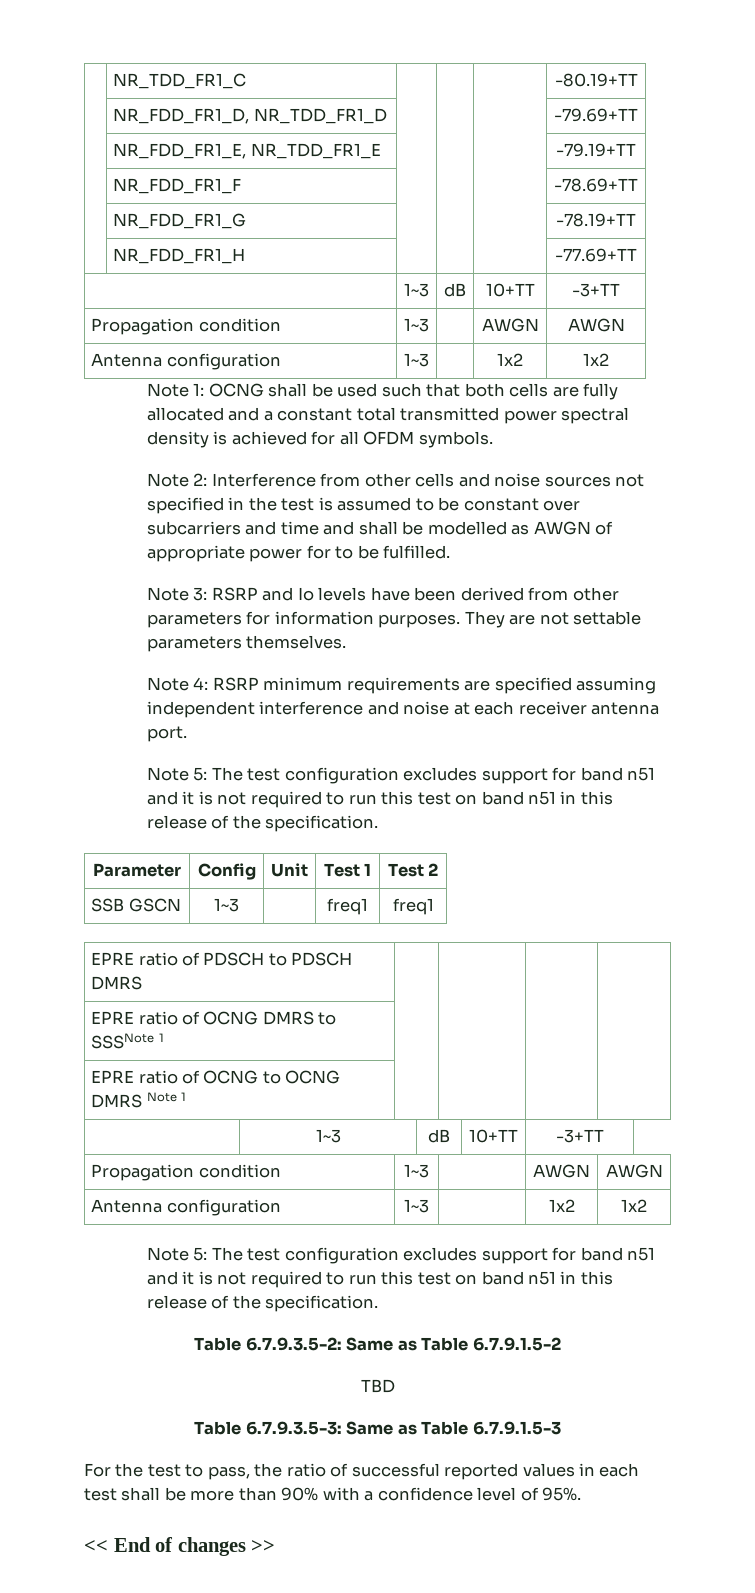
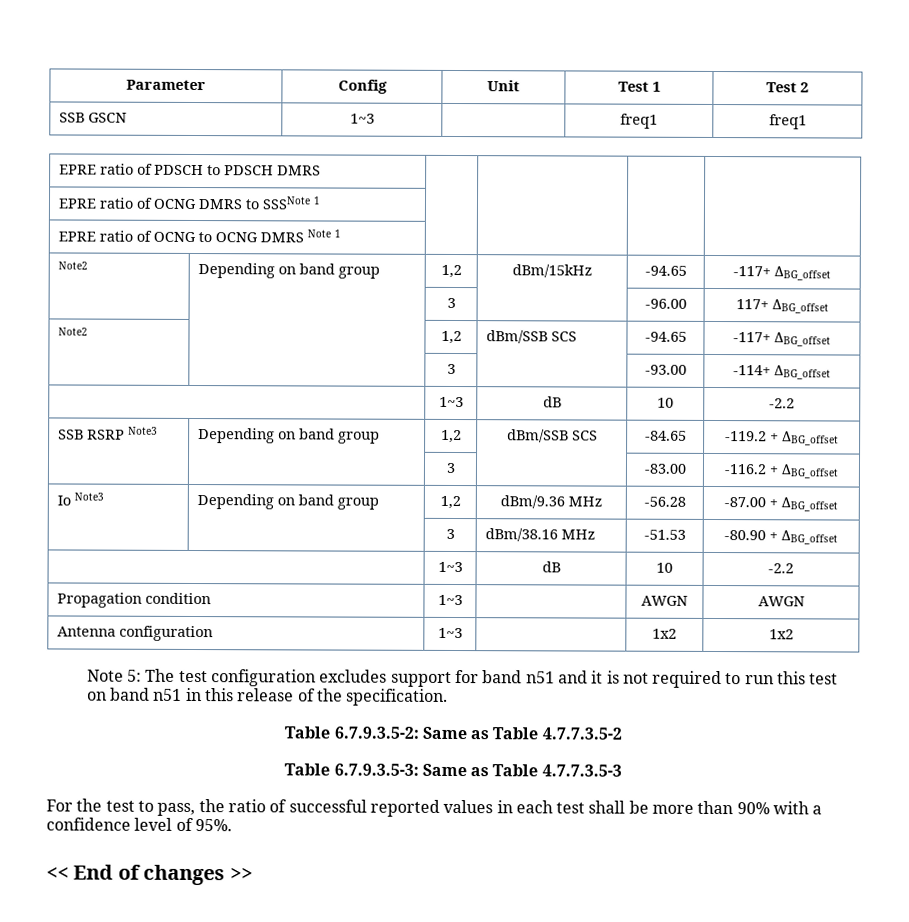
- | NR_TDD_FR1_C | | | | -80.19+TT
- | NR_FDD_FR1_D, NR_TDD_FR1_D | | | | -79.69+TT
- | NR_FDD_FR1_E, NR_TDD_FR1_E | | | | -79.19+TT
- | NR_FDD_FR1_F | | | | -78.69+TT
- | NR_FDD_FR1_G | | | | -78.19+TT
- | NR_FDD_FR1_H | | | | -77.69+TT
- | 1~3 | dB | 10+TT | -3+TT
- Propagation condition | 1~3 | | AWGN | AWGN
- Antenna configuration | 1~3 | | 1x2 | 1x2
- Note 1: OCNG shall be used such that both cells are fully allocated and a constant total transmitted power spectral density is achieved for all OFDM symbols.
- Note 2: Interference from other cells and noise sources not specified in the test is assumed to be constant over subcarriers and time and shall be modelled as AWGN of appropriate power for to be fulfilled.
- Note 3: RSRP and Io levels have been derived from other parameters for information purposes. They are not settable parameters themselves.
- Note 4: RSRP minimum requirements are specified assuming independent interference and noise at each receiver antenna port.
- Note 5: The test configuration excludes support for band n51 and it is not required to run this test on band n51 in this release of the specification.
  EPRE ratio of OCNG to OCNG DMRS Note 1 | | | |
- | 1~3 | dB | 10+TT | -3+TT
+ Note2 | Depending on band group | 1,2 | dBm/15kHz | -94.65 | -117+ ΔBG_offset
+ | | 3 | | -96.00 | 117+ ΔBG_offset
+ Note2 | | 1,2 | dBm/SSB SCS | -94.65 | -117+ ΔBG_offset
+ | | 3 | | -93.00 | -114+ ΔBG_offset
+ | 1~3 | dB | 10 | -2.2
+ SSB RSRP Note3 | Depending on band group | 1,2 | dBm/SSB SCS | -84.65 | -119.2 + ΔBG_offset
+ | | 3 | | -83.00 | -116.2 + ΔBG_offset
+ Io Note3 | Depending on band group | 1,2 | dBm/9.36 MHz | -56.28 | -87.00 + ΔBG_offset
+ | | 3 | dBm/38.16 MHz | -51.53 | -80.90 + ΔBG_offset
+ | 1~3 | dB | 10 | -2.2
- Table 6.7.9.3.5-2: Same as Table 6.7.9.1.5-2
- TBD
+ Table 6.7.9.3.5-2: Same as Table 4.7.7.3.5-2
- Table 6.7.9.3.5-3: Same as Table 6.7.9.1.5-3
+ Table 6.7.9.3.5-3: Same as Table 4.7.7.3.5-3

